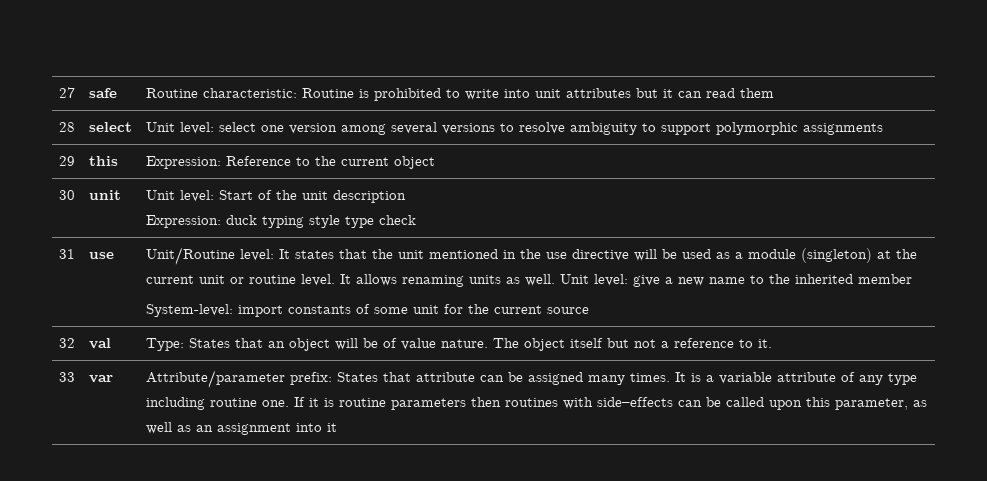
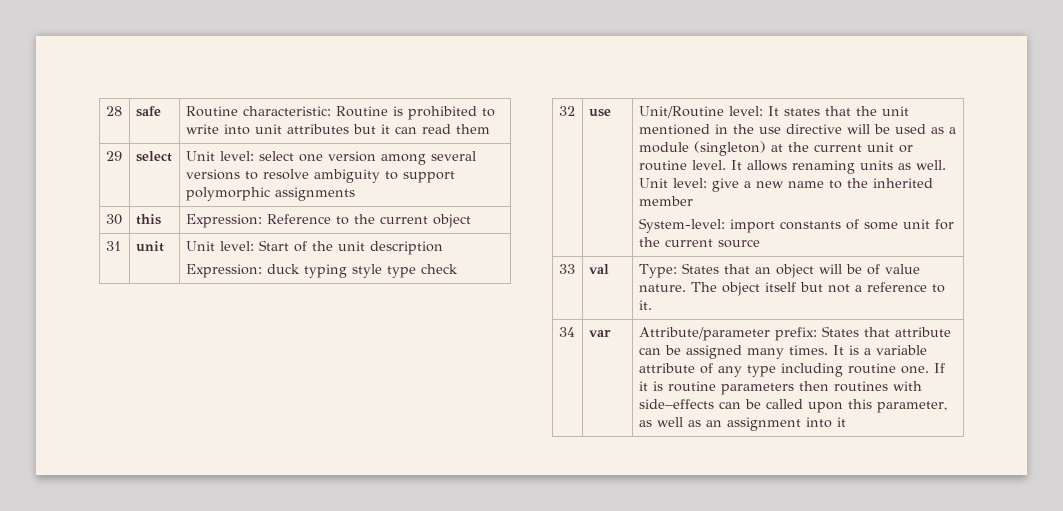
- 27 | safe | Routine characteristic: Routine is prohibited to write into unit attributes but it can read them
+ 28 | safe | Routine characteristic: Routine is prohibited to write into unit attributes but it can read them
- 28 | select | Unit level: select one version among several versions to resolve ambiguity to support polymorphic assignments
+ 29 | select | Unit level: select one version among several versions to resolve ambiguity to support polymorphic assignments
- 29 | this | Expression: Reference to the current object
+ 30 | this | Expression: Reference to the current object
- 30 | unit | Unit level: Start of the unit description
+ 31 | unit | Unit level: Start of the unit description
- 31
+ 32
- 32 | val | Type: States that an object will be of value nature. The object itself but not a reference to it.
+ 33 | val | Type: States that an object will be of value nature. The object itself but not a reference to it.
- 33
+ 34

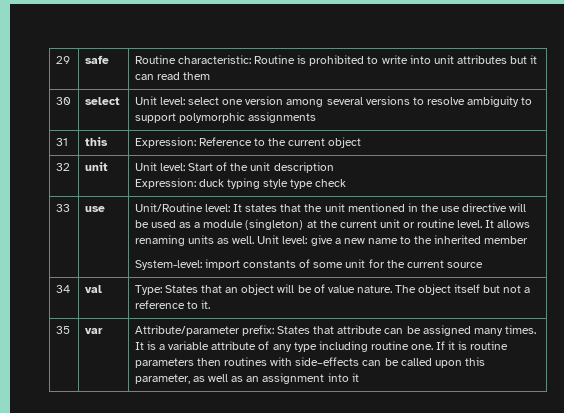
- 28 | safe | Routine characteristic: Routine is prohibited to write into unit attributes but it can read them
+ 29 | safe | Routine characteristic: Routine is prohibited to write into unit attributes but it can read them
- 29 | select | Unit level: select one version among several versions to resolve ambiguity to support polymorphic assignments
+ 30 | select | Unit level: select one version among several versions to resolve ambiguity to support polymorphic assignments
- 30 | this | Expression: Reference to the current object
+ 31 | this | Expression: Reference to the current object
- 31 | unit | Unit level: Start of the unit description
+ 32 | unit | Unit level: Start of the unit description
- 32
+ 33
- 33 | val | Type: States that an object will be of value nature. The object itself but not a reference to it.
+ 34 | val | Type: States that an object will be of value nature. The object itself but not a reference to it.
- 34
+ 35

